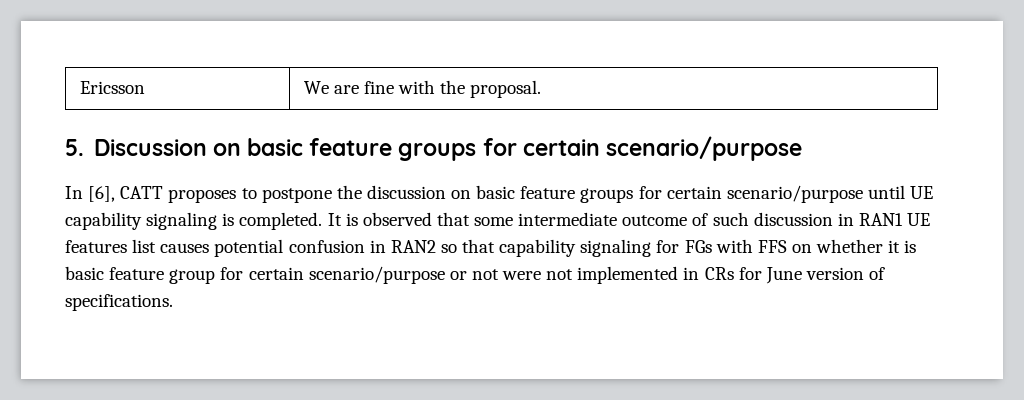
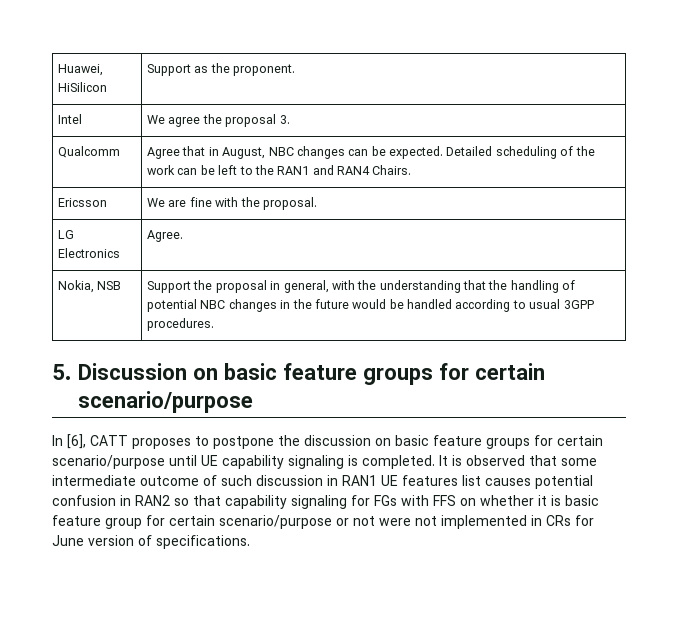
+ Huawei, HiSilicon | Support as the proponent.
+ Intel | We agree the proposal 3.
+ Qualcomm | Agree that in August, NBC changes can be expected. Detailed scheduling of the work can be left to the RAN1 and RAN4 Chairs.
+ LG Electronics | Agree.
+ Nokia, NSB | Support the proposal in general, with the understanding that the handling of potential NBC changes in the future would be handled according to usual 3GPP procedures.

